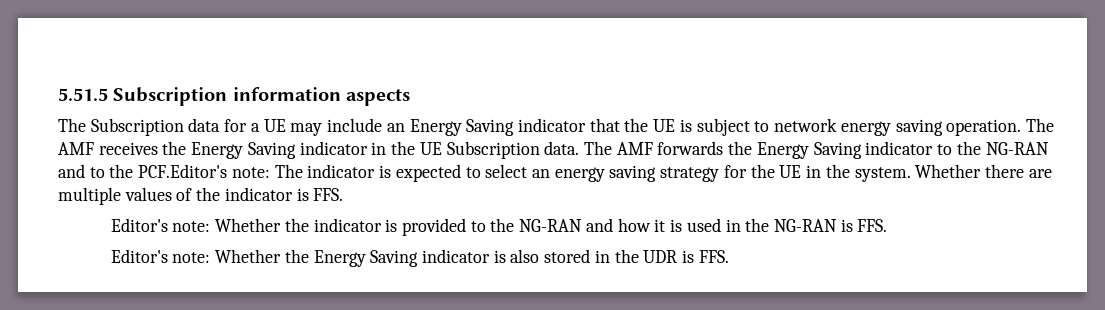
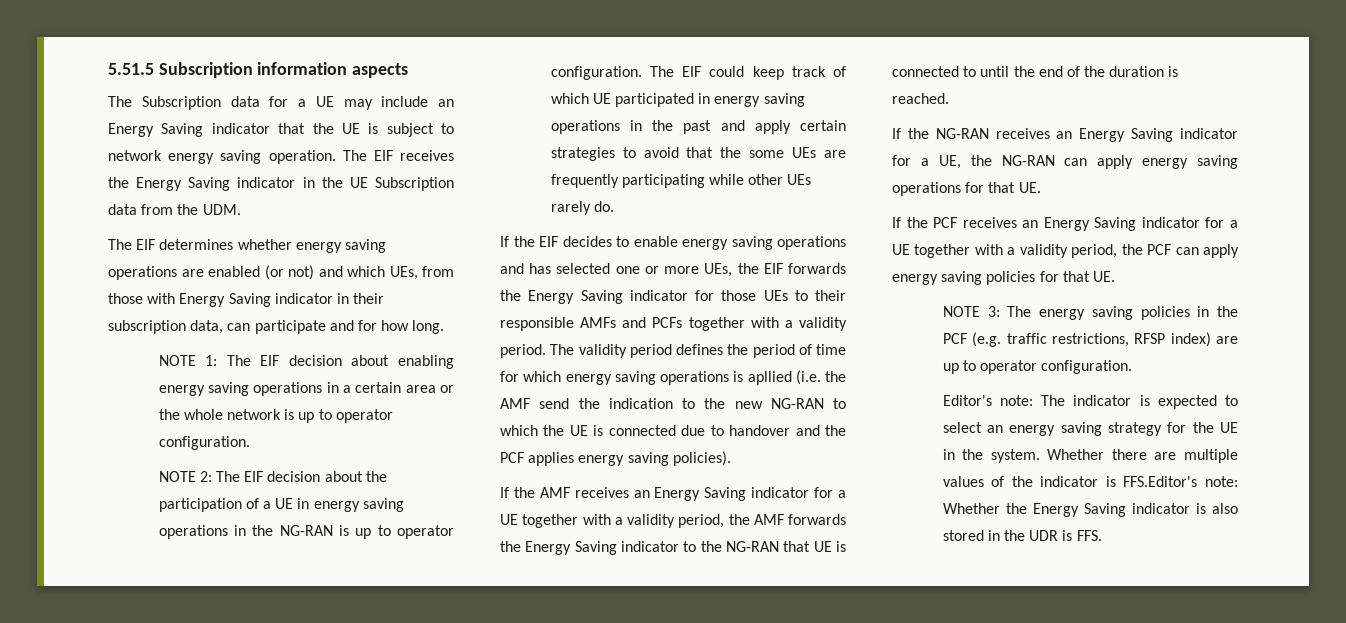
- The AMF receives the Energy Saving indicator in the UE Subscription data. The AMF forwards the Energy Saving indicator to the NG-RAN and to the PCF.Editor's note: The indicator is expected to select an energy saving strategy for the UE in the system.
+ The EIF receives the Energy Saving indicator in the UE Subscription data from the UDM.
+ The EIF determines whether energy saving operations are enabled (or not) and which UEs, from those with Energy Saving indicator in their subscription data, can participate and for how long.
+ NOTE 1: The EIF decision about enabling energy saving operations in a certain area or the whole network is up to operator configuration.
+ NOTE 2: The EIF decision about the participation of a UE in energy saving operations in the NG-RAN is up to operator configuration. The EIF could keep track of which UE participated in energy saving operations in the past and apply certain strategies to avoid that the some UEs are frequently participating while other UEs rarely do.
+ If the EIF decides to enable energy saving operations and has selected one or more UEs, the EIF forwards the Energy Saving indicator for those UEs to their responsible AMFs and PCFs together with a validity period. The validity period defines the period of time for which energy saving operations is apllied (i.e. the AMF send the indication to the new NG-RAN to which the UE is connected due to handover and the PCF applies energy saving policies).
+ If the AMF receives an Energy Saving indicator for a UE together with a validity period, the AMF forwards the Energy Saving indicator to the NG-RAN that UE is connected to until the end of the duration is reached.
+ If the NG-RAN receives an Energy Saving indicator for a UE, the NG-RAN can apply energy saving operations for that UE.
+ If the PCF receives an Energy Saving indicator for a UE together with a validity period, the PCF can apply energy saving policies for that UE.
+ NOTE 3: The energy saving policies in the PCF (e.g. traffic restrictions, RFSP index) are up to operator configuration.
+ Editor's note: The indicator is expected to select an energy saving strategy for the UE in the system.
- Whether there are multiple values of the indicator is FFS.
- Editor's note: Whether the indicator is provided to the NG-RAN and how it is used in the NG-RAN is FFS.
- Editor's note: Whether the Energy Saving indicator is also stored in the UDR is FFS.
+ Whether there are multiple values of the indicator is FFS.Editor's note: Whether the Energy Saving indicator is also stored in the UDR is FFS.

